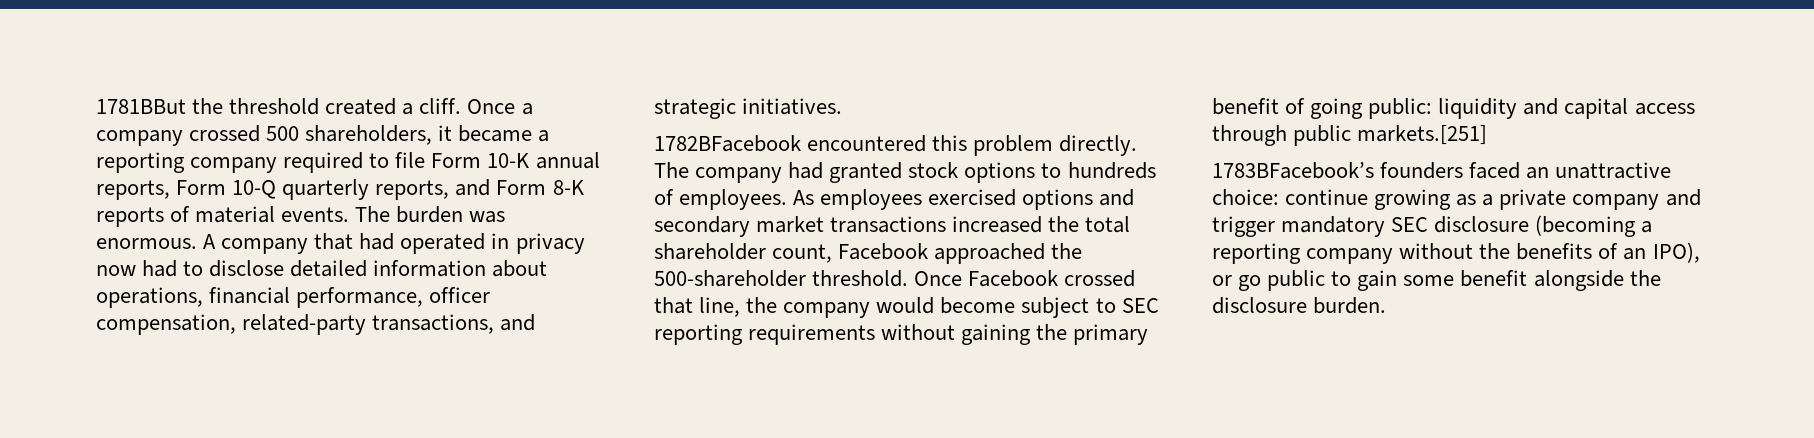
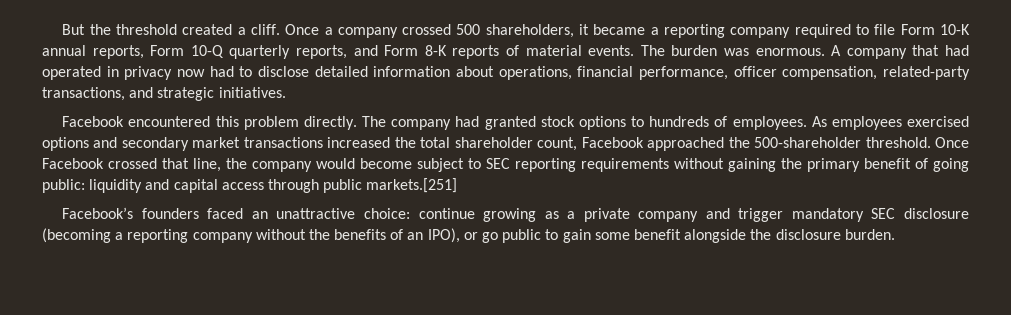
- 1781BBut the threshold created a cliff.
+ But the threshold created a cliff.
- 1782BFacebook encountered this problem directly.
+ Facebook encountered this problem directly.
- 1783BFacebook’s founders faced an unattractive choice: continue growing as a private company and trigger mandatory SEC disclosure (becoming a reporting company without the benefits of an IPO), or go public to gain some benefit alongside the disclosure burden.
+ Facebook’s founders faced an unattractive choice: continue growing as a private company and trigger mandatory SEC disclosure (becoming a reporting company without the benefits of an IPO), or go public to gain some benefit alongside the disclosure burden.

